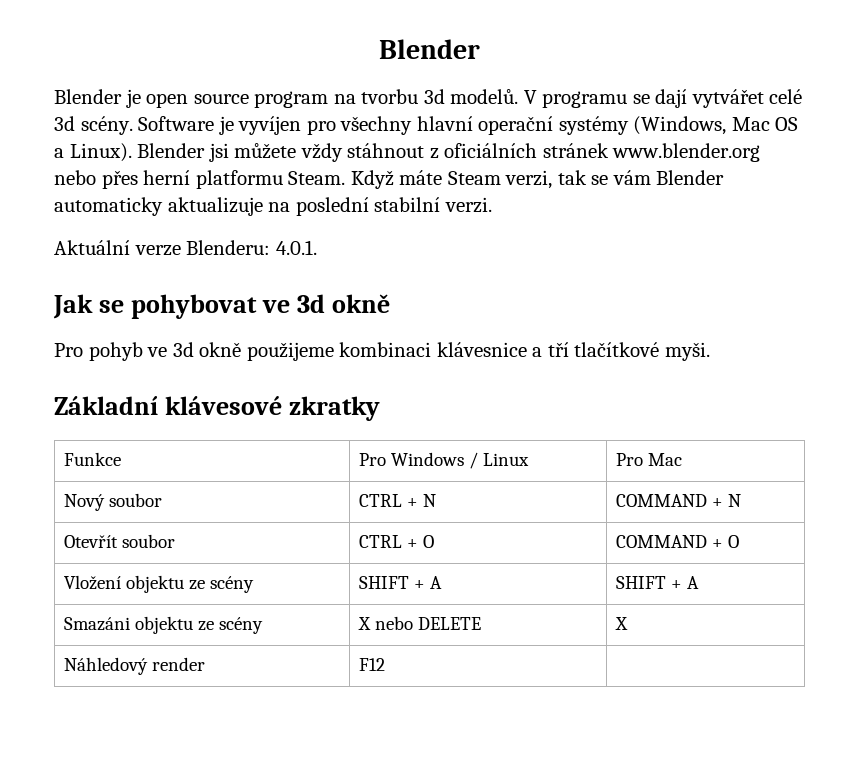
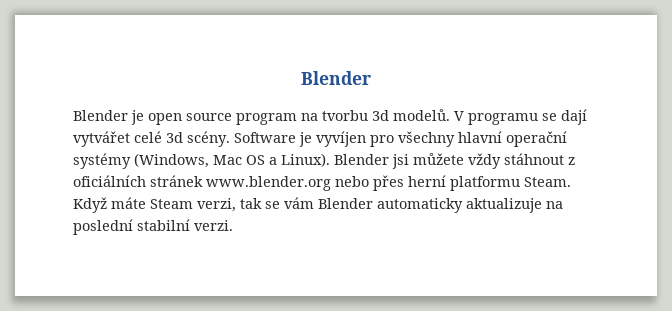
- Aktuální verze Blenderu: 4.0.1.
- Jak se pohybovat ve 3d okně
- Pro pohyb ve 3d okně použijeme kombinaci klávesnice a tří tlačítkové myši.
- Základní klávesové zkratky
- Funkce | Pro Windows / Linux | Pro Mac
- Nový soubor | CTRL + N | COMMAND + N
- Otevřít soubor | CTRL + O | COMMAND + O
- Vložení objektu ze scény | SHIFT + A | SHIFT + A
- Smazáni objektu ze scény | X nebo DELETE | X
- Náhledový render | F12 |

